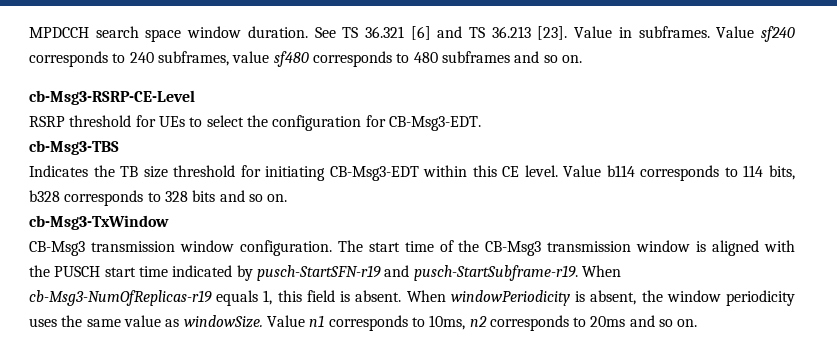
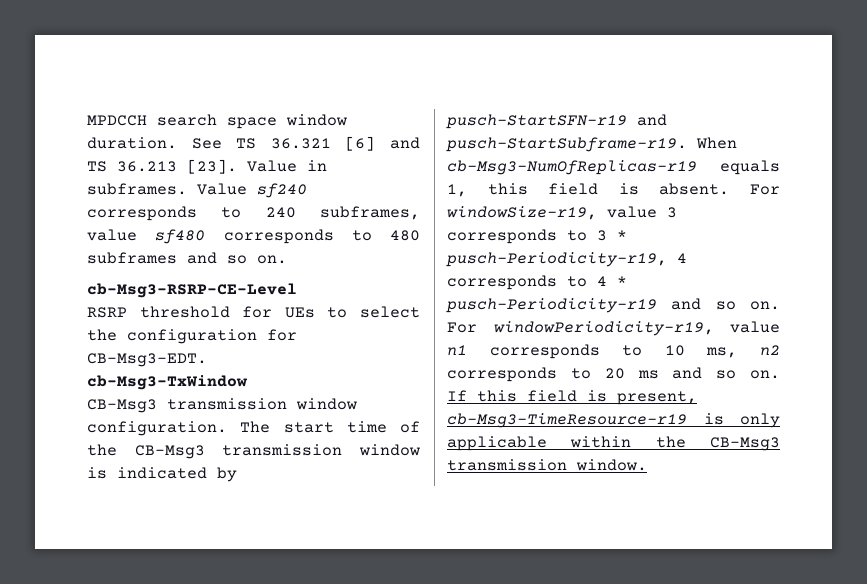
- cb-Msg3-TBS
- Indicates the TB size threshold for initiating CB-Msg3-EDT within this CE level. Value b114 corresponds to 114 bits, b328 corresponds to 328 bits and so on.
- The start time of the CB-Msg3 transmission window is aligned with the PUSCH start time indicated by pusch-StartSFN-r19 and pusch-StartSubframe-r19.
+ The start time of the CB-Msg3 transmission window is indicated by pusch-StartSFN-r19 and pusch-StartSubframe-r19.
- When windowPeriodicity is absent, the window periodicity uses the same value as windowSize. Value n1 corresponds to 10ms, n2 corresponds to 20ms and so on.
+ For windowSize-r19, value 3 corresponds to 3 * pusch-Periodicity-r19, 4 corresponds to 4 * pusch-Periodicity-r19 and so on. For windowPeriodicity-r19, value n1 corresponds to 10 ms, n2 corresponds to 20 ms and so on. If this field is present, cb-Msg3-TimeResource-r19 is only applicable within the CB-Msg3 transmission window.

